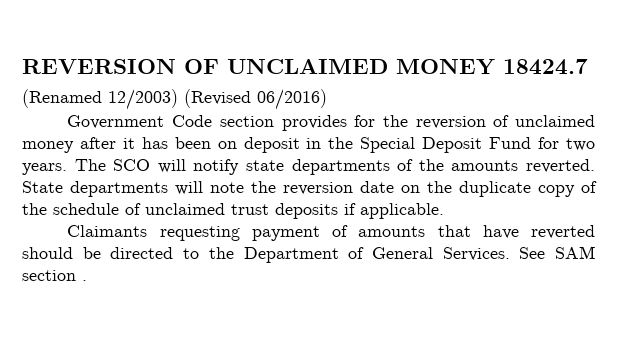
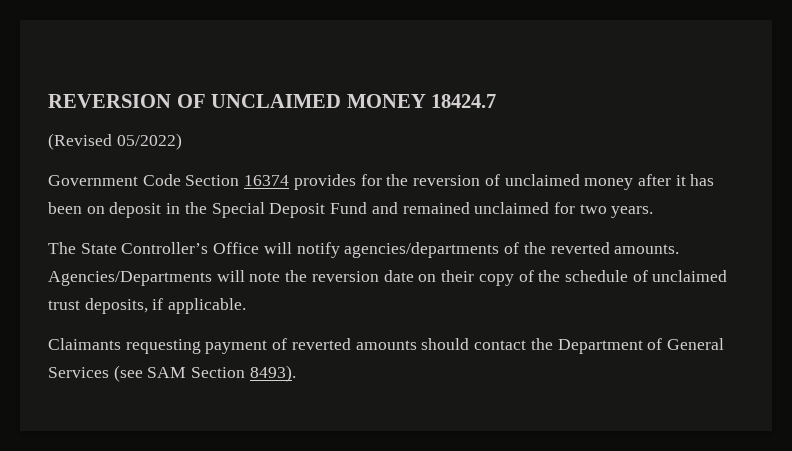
- (Renamed 12/2003) (Revised 06/2016)
+ (Revised 05/2022)
- Government Code section provides for the reversion of unclaimed money after it has been on deposit in the Special Deposit Fund for two years. The SCO will notify state departments of the amounts reverted. State departments will note the reversion date on the duplicate copy of the schedule of unclaimed trust deposits if applicable.
+ Government Code Section 16374 provides for the reversion of unclaimed money after it has been on deposit in the Special Deposit Fund and remained unclaimed for two years.
+ The State Controller’s Office will notify agencies/departments of the reverted amounts. Agencies/Departments will note the reversion date on their copy of the schedule of unclaimed trust deposits, if applicable.
- Claimants requesting payment of amounts that have reverted should be directed to the Department of General Services. See SAM section .
+ Claimants requesting payment of reverted amounts should contact the Department of General Services (see SAM Section 8493).

